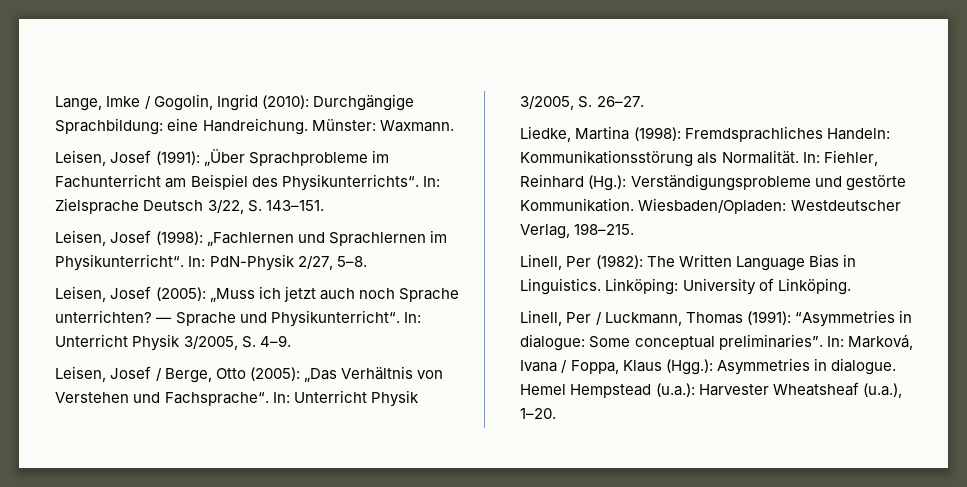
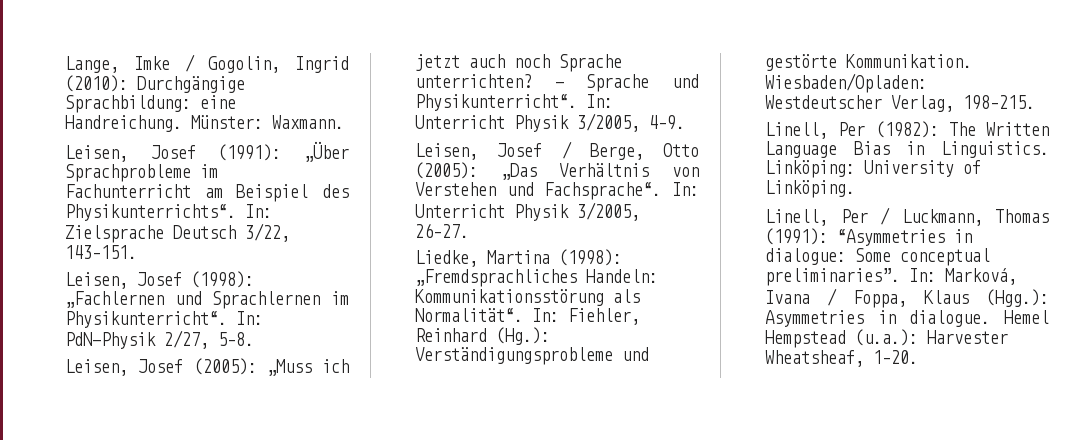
- In: Zielsprache Deutsch 3/22, S. 143–151.
+ In: Zielsprache Deutsch 3/22, 143–151.
- In: Unterricht Physik 3/2005, S. 4–9.
+ In: Unterricht Physik 3/2005, 4–9.
- In: Unterricht Physik 3/2005, S. 26–27.
+ In: Unterricht Physik 3/2005, 26–27.
- Liedke, Martina (1998): Fremdsprachliches Handeln: Kommunikationsstörung als Normalität.
+ Liedke, Martina (1998): „Fremdsprachliches Handeln: Kommunikationsstörung als Normalität“.
- Hemel Hempstead (u.a.): Harvester Wheatsheaf (u.a.), 1–20.
+ Hemel Hempstead (u.a.): Harvester Wheatsheaf, 1–20.

